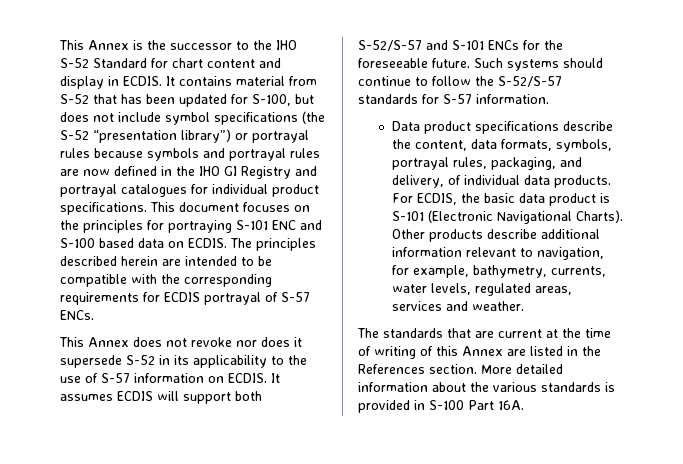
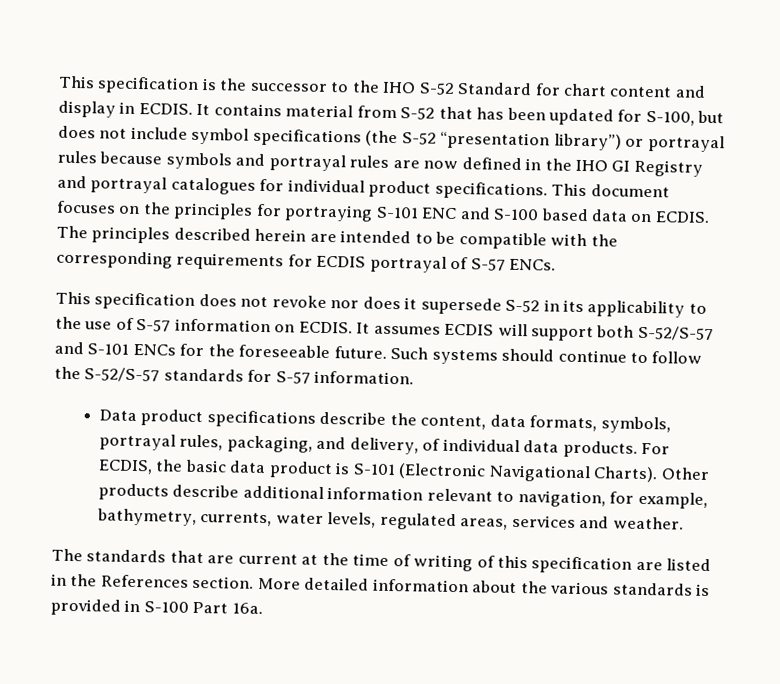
- This Annex is the successor to the IHO S-52 Standard for chart content and display in ECDIS.
+ This specification is the successor to the IHO S-52 Standard for chart content and display in ECDIS.
- This Annex does not revoke nor does it supersede S-52 in its applicability to the use of S-57 information on ECDIS.
+ This specification does not revoke nor does it supersede S-52 in its applicability to the use of S-57 information on ECDIS.
- The standards that are current at the time of writing of this Annex are listed in the References section.
+ The standards that are current at the time of writing of this specification are listed in the References section.
- More detailed information about the various standards is provided in S-100 Part 16A.
+ More detailed information about the various standards is provided in S-100 Part 16a.

